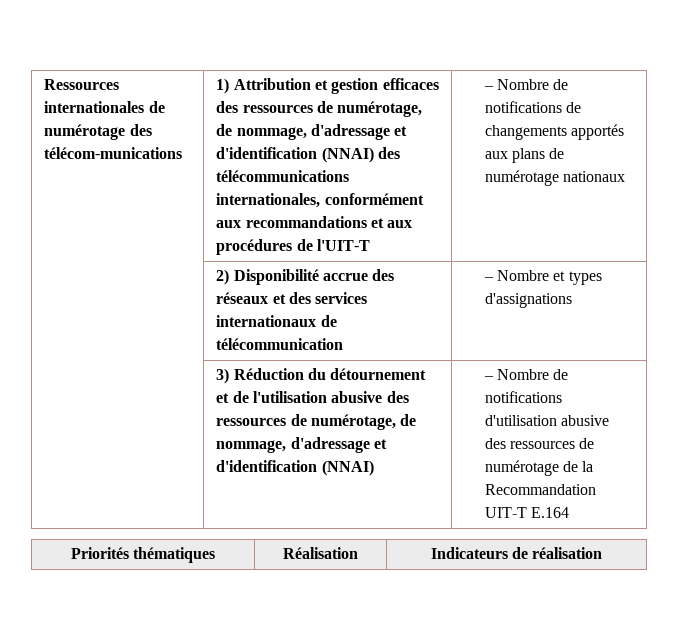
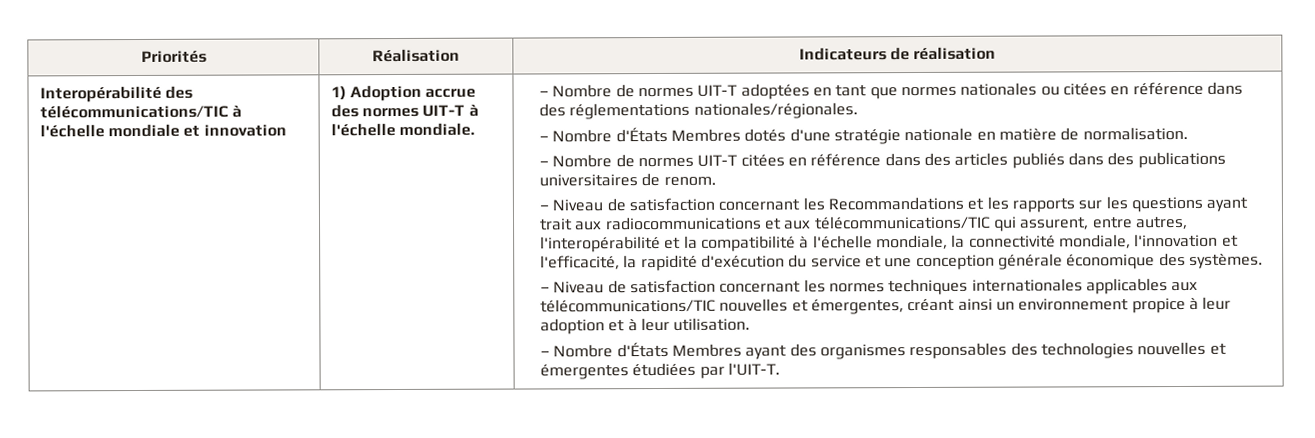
- Ressources internationales de numérotage des télécom-munications | 1) Attribution et gestion efficaces des ressources de numérotage, de nommage, d'adressage et d'identification (NNAI) des télécommunications internationales, conformément aux recommandations et aux procédures de l'UIT-T | – Nombre de notifications de changements apportés aux plans de numérotage nationaux
- | 2) Disponibilité accrue des réseaux et des services internationaux de télécommunication | – Nombre et types d'assignations
- | 3) Réduction du détournement et de l'utilisation abusive des ressources de numérotage, de nommage, d'adressage et d'identification (NNAI) | – Nombre de notifications d'utilisation abusive des ressources de numérotage de la Recommandation UIT-T E.164
- Priorités thématiques | Réalisation | Indicateurs de réalisation
+ Priorités | Réalisation | Indicateurs de réalisation
+ Interopérabilité des télécommunications/TIC à l'échelle mondiale et innovation | 1) Adoption accrue des normes UIT-T à l'échelle mondiale. | – Nombre de normes UIT-T adoptées en tant que normes nationales ou citées en référence dans des réglementations nationales/régionales.
+ – Nombre d'États Membres dotés d'une stratégie nationale en matière de normalisation.
+ – Nombre de normes UIT-T citées en référence dans des articles publiés dans des publications universitaires de renom.
+ – Niveau de satisfaction concernant les Recommandations et les rapports sur les questions ayant trait aux radiocommunications et aux télécommunications/TIC qui assurent, entre autres, l'interopérabilité et la compatibilité à l'échelle mondiale, la connectivité mondiale, l'innovation et l'efficacité, la rapidité d'exécution du service et une conception générale économique des systèmes.
+ – Niveau de satisfaction concernant les normes techniques internationales applicables aux télécommunications/TIC nouvelles et émergentes, créant ainsi un environnement propice à leur adoption et à leur utilisation.
+ – Nombre d'États Membres ayant des organismes responsables des technologies nouvelles et émergentes étudiées par l'UIT-T.

